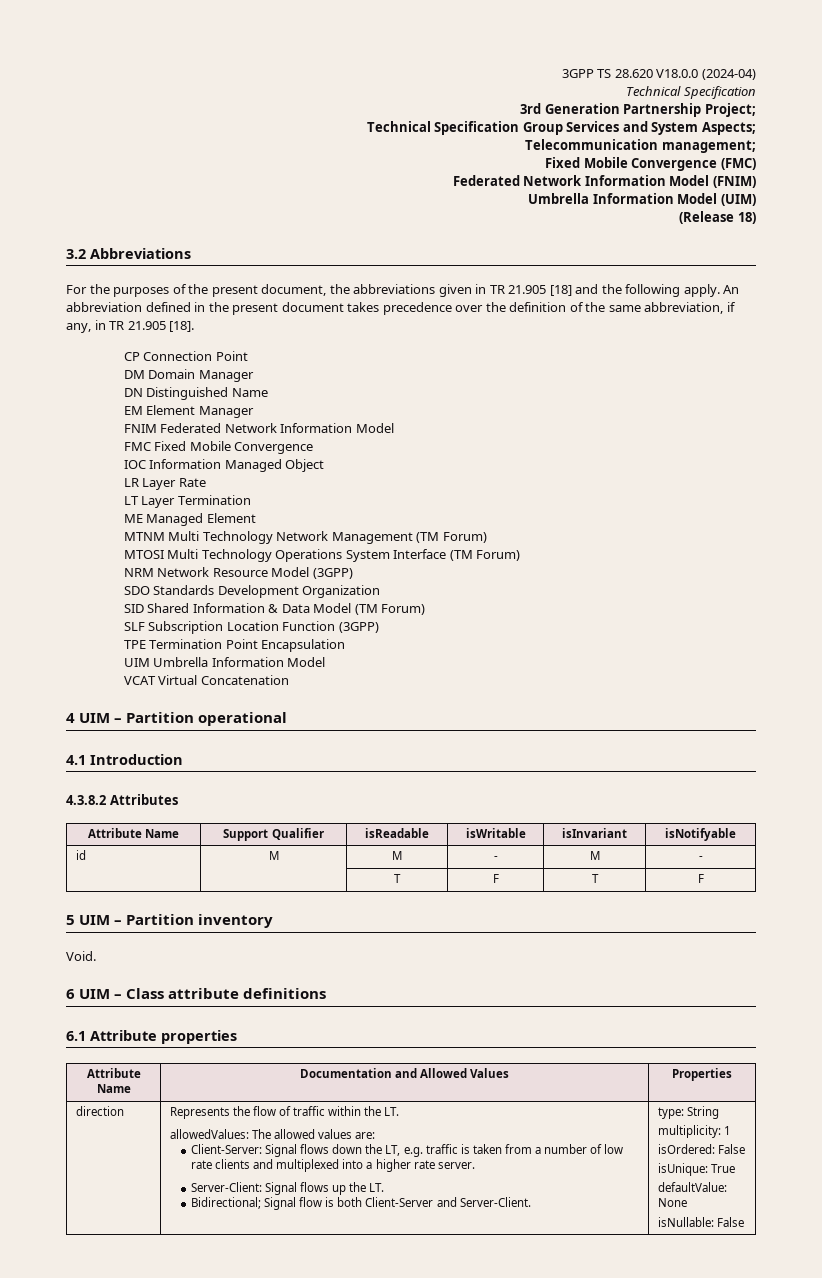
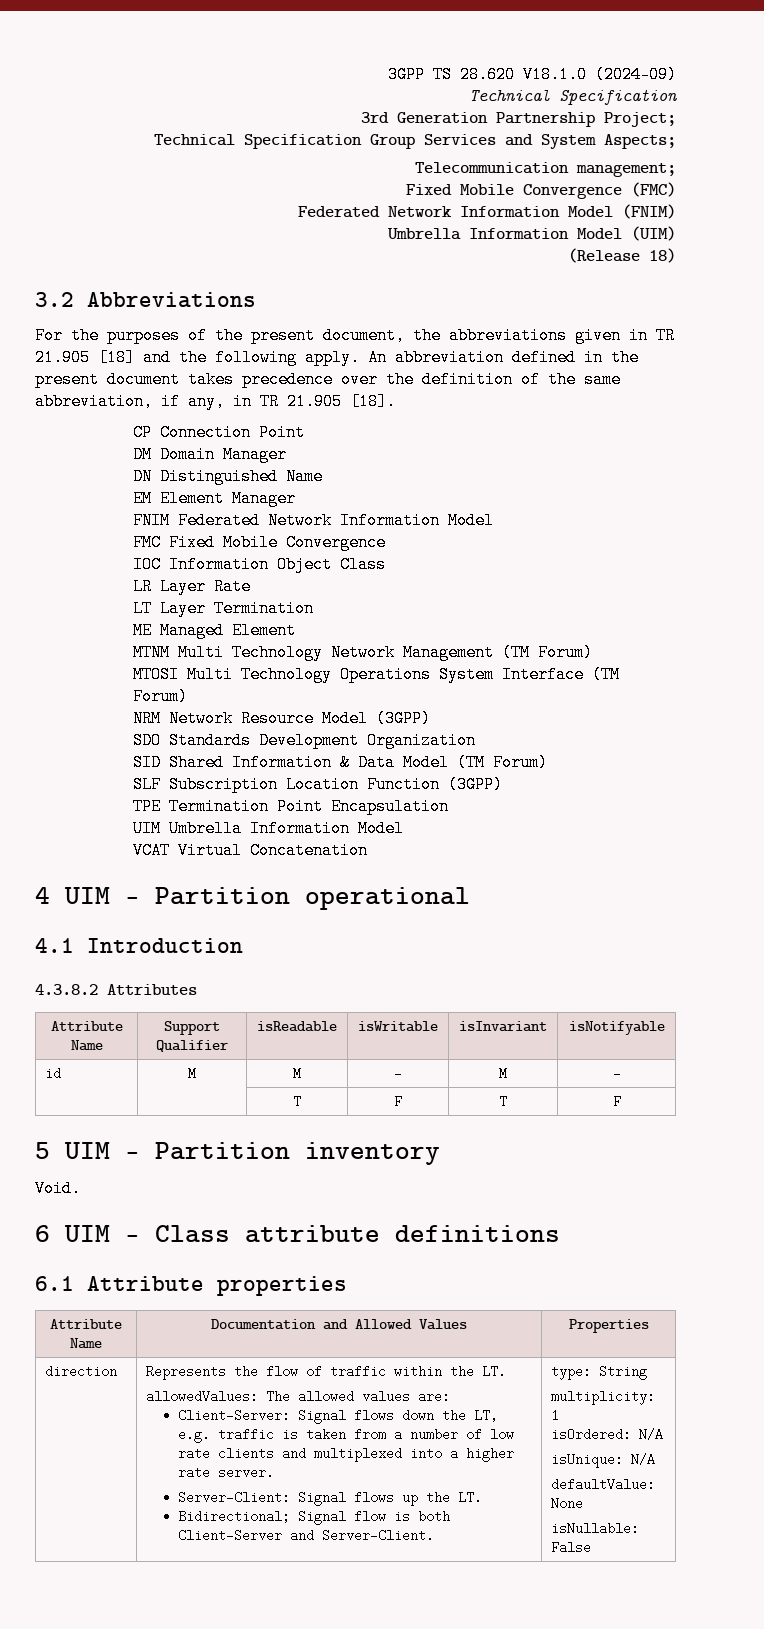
- 3GPP TS 28.620 V18.0.0 (2024-04)
+ 3GPP TS 28.620 V18.1.0 (2024-09)
- IOC Information Managed Object
+ IOC Information Object Class
- isOrdered: False
+ isOrdered: N/A
- isUnique: True
+ isUnique: N/A

